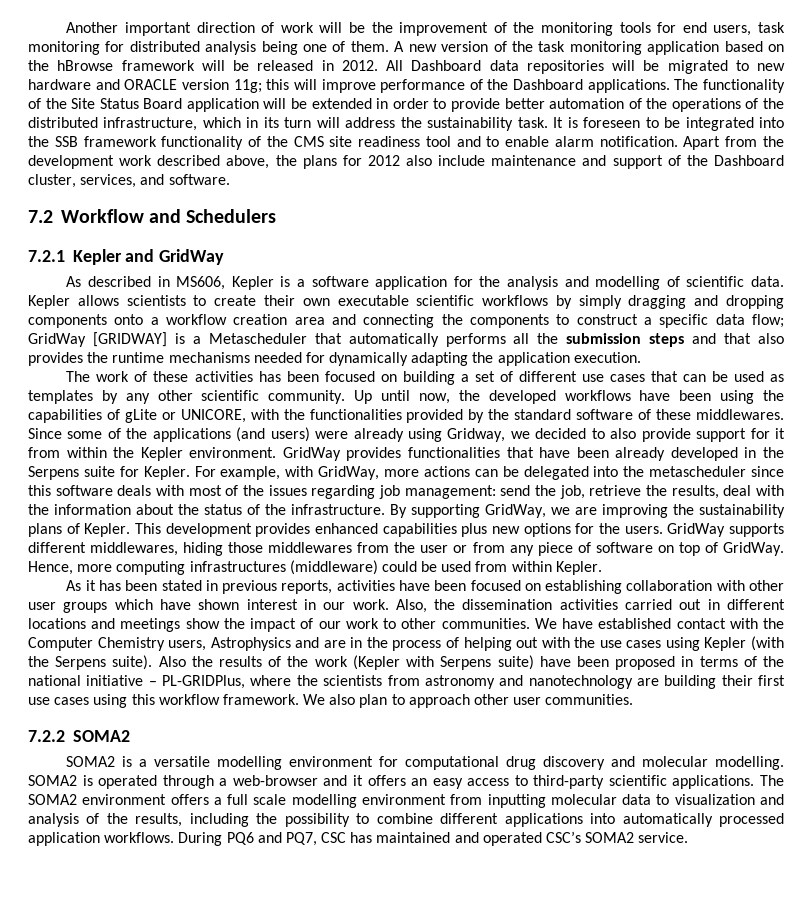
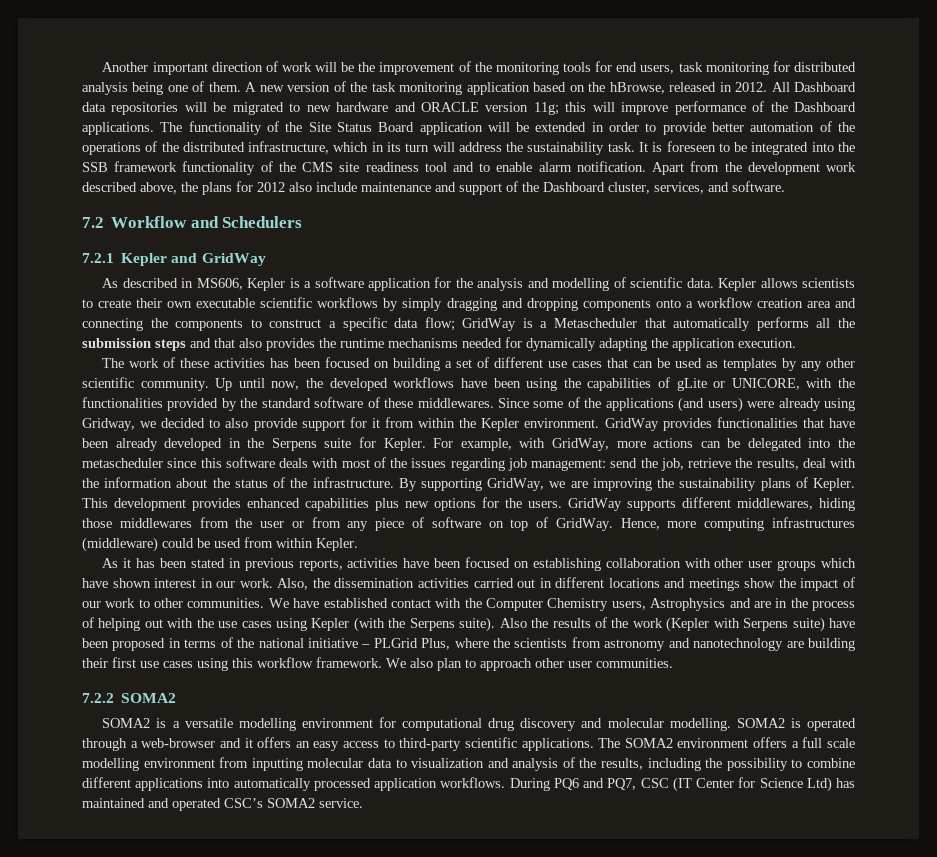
- A new version of the task monitoring application based on the hBrowse framework will be released in 2012.
+ A new version of the task monitoring application based on the hBrowse, released in 2012.
- Kepler allows scientists to create their own executable scientific workflows by simply dragging and dropping components onto a workflow creation area and connecting the components to construct a specific data flow; GridWay [GRIDWAY] is a Metascheduler that automatically performs all the submission steps and that also provides the runtime mechanisms needed for dynamically adapting the application execution.
+ Kepler allows scientists to create their own executable scientific workflows by simply dragging and dropping components onto a workflow creation area and connecting the components to construct a specific data flow; GridWay is a Metascheduler that automatically performs all the submission steps and that also provides the runtime mechanisms needed for dynamically adapting the application execution.
- Also the results of the work (Kepler with Serpens suite) have been proposed in terms of the national initiative – PL-GRIDPlus, where the scientists from astronomy and nanotechnology are building their first use cases using this workflow framework.
+ Also the results of the work (Kepler with Serpens suite) have been proposed in terms of the national initiative – PLGrid Plus, where the scientists from astronomy and nanotechnology are building their first use cases using this workflow framework.
- During PQ6 and PQ7, CSC has maintained and operated CSC’s SOMA2 service.
+ During PQ6 and PQ7, CSC (IT Center for Science Ltd) has maintained and operated CSC’s SOMA2 service.

